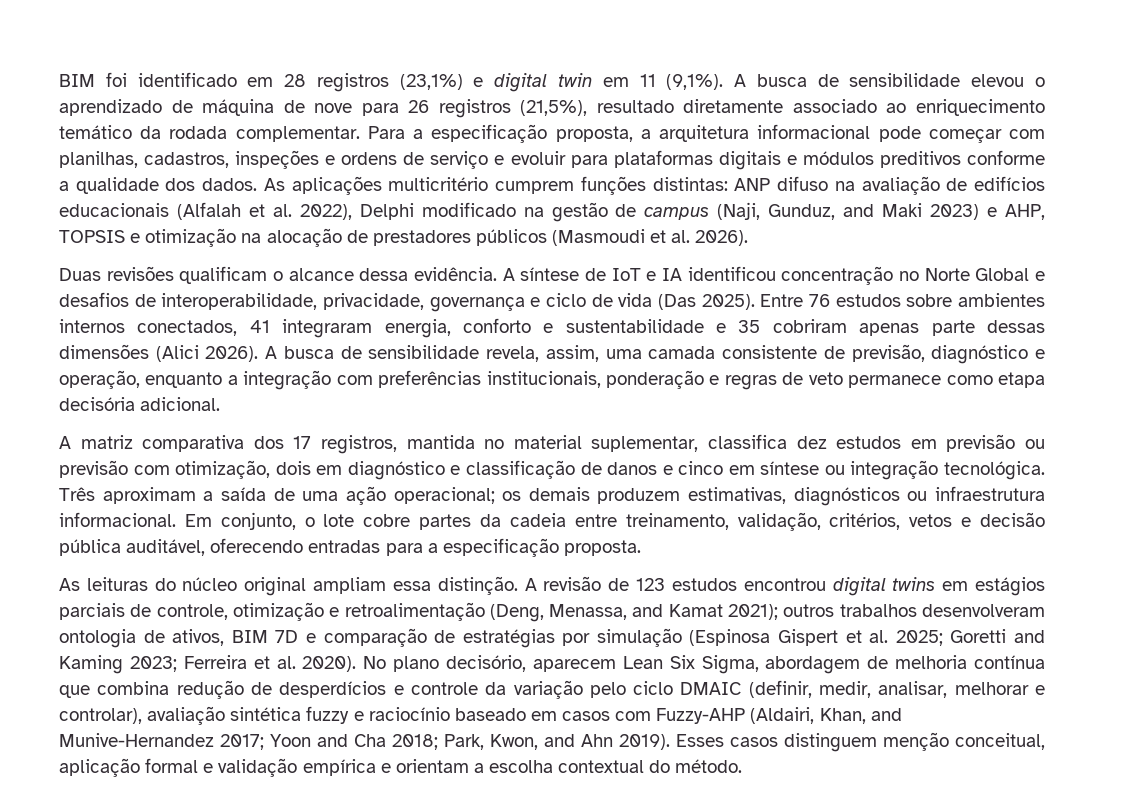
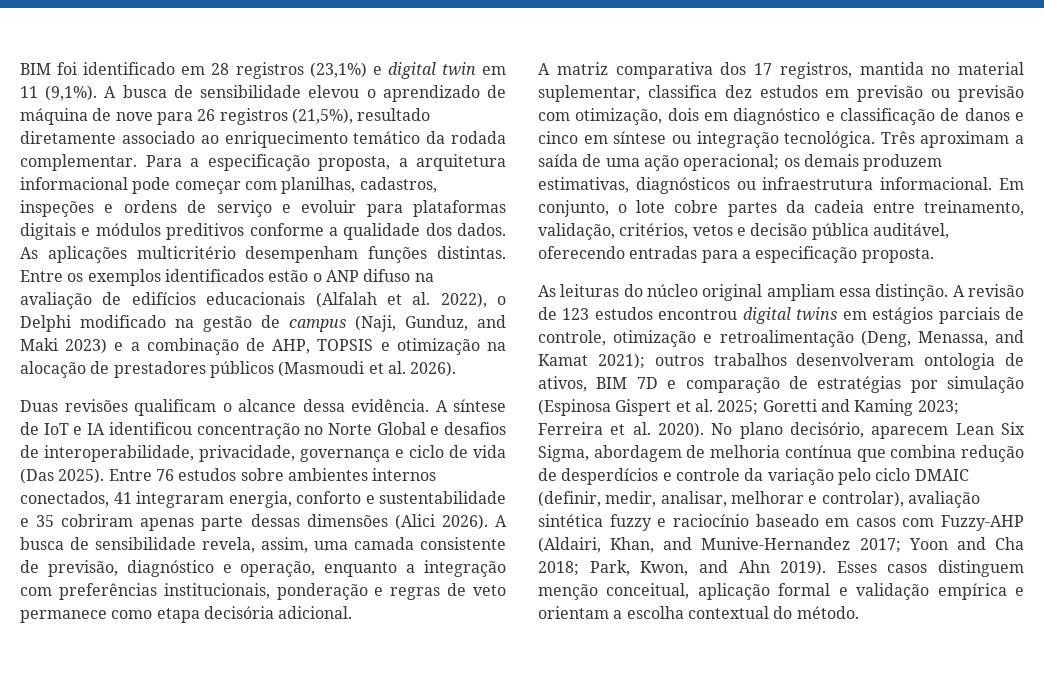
- As aplicações multicritério cumprem funções distintas: ANP difuso na avaliação de edifícios educacionais (Alfalah et al. 2022), Delphi modificado na gestão de campus (Naji, Gunduz, and Maki 2023) e AHP, TOPSIS e otimização na alocação de prestadores públicos (Masmoudi et al. 2026).
+ As aplicações multicritério desempenham funções distintas. Entre os exemplos identificados estão o ANP difuso na avaliação de edifícios educacionais (Alfalah et al. 2022), o Delphi modificado na gestão de campus (Naji, Gunduz, and Maki 2023) e a combinação de AHP, TOPSIS e otimização na alocação de prestadores públicos (Masmoudi et al. 2026).

